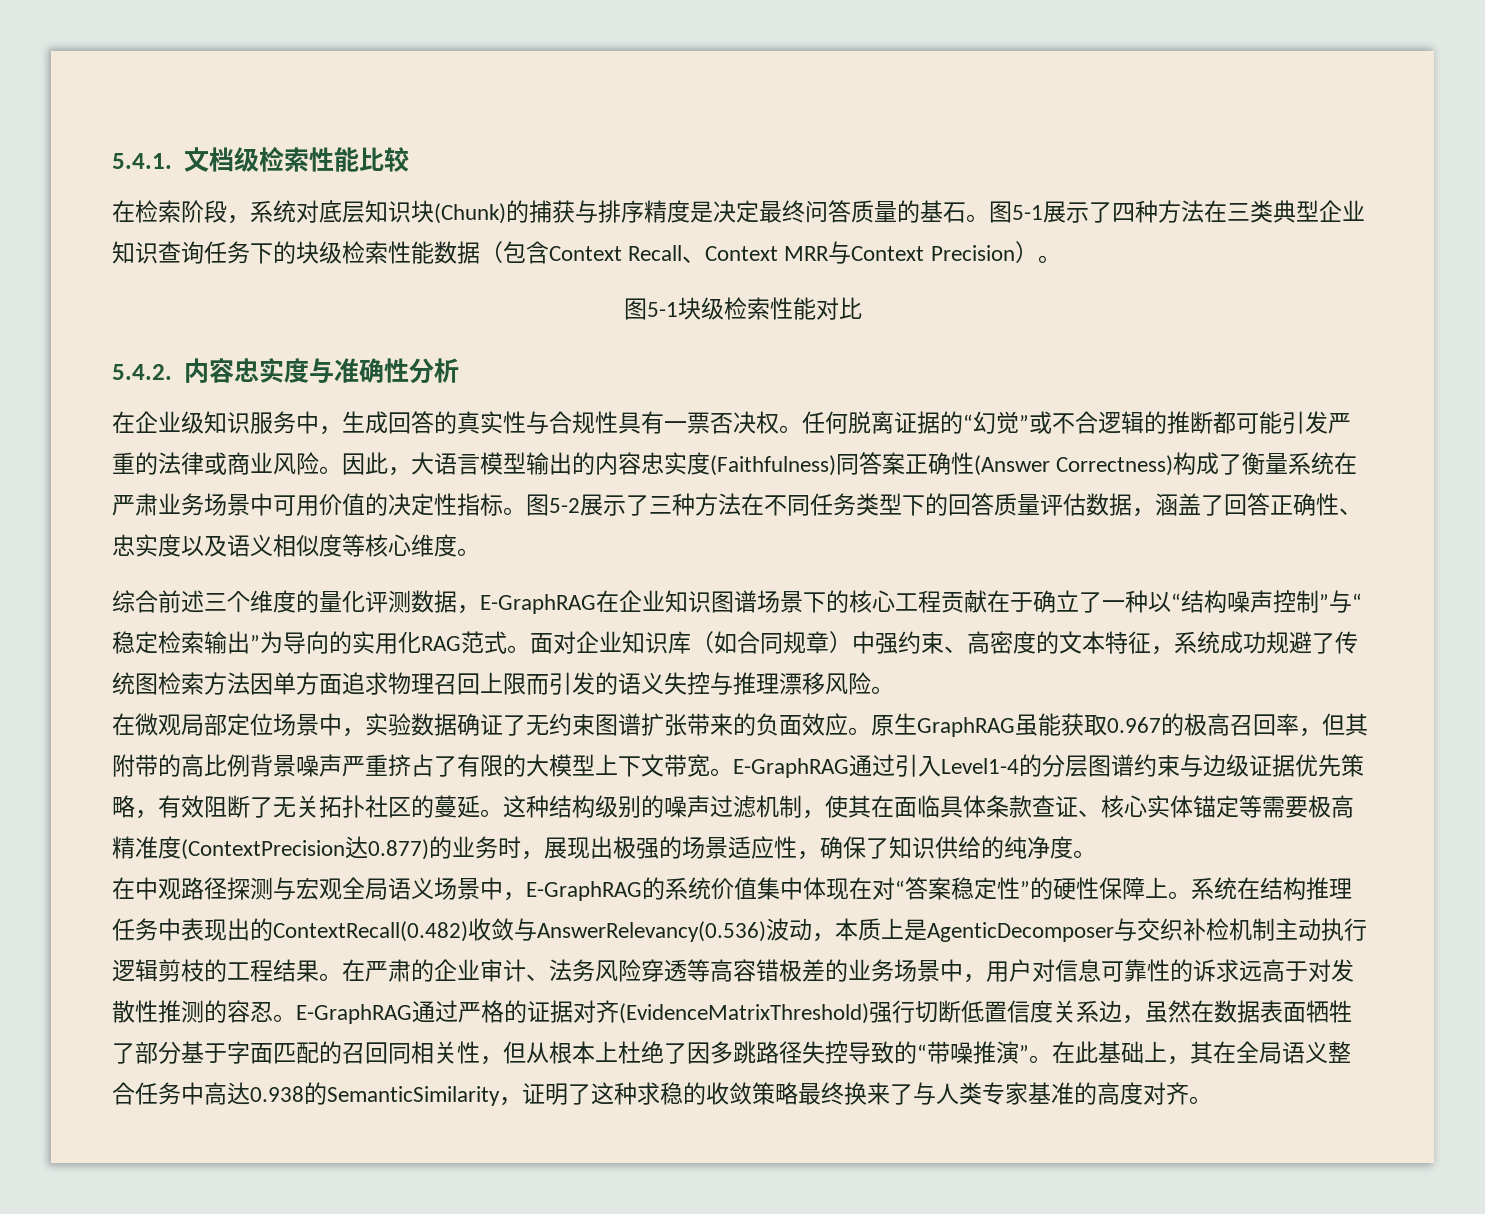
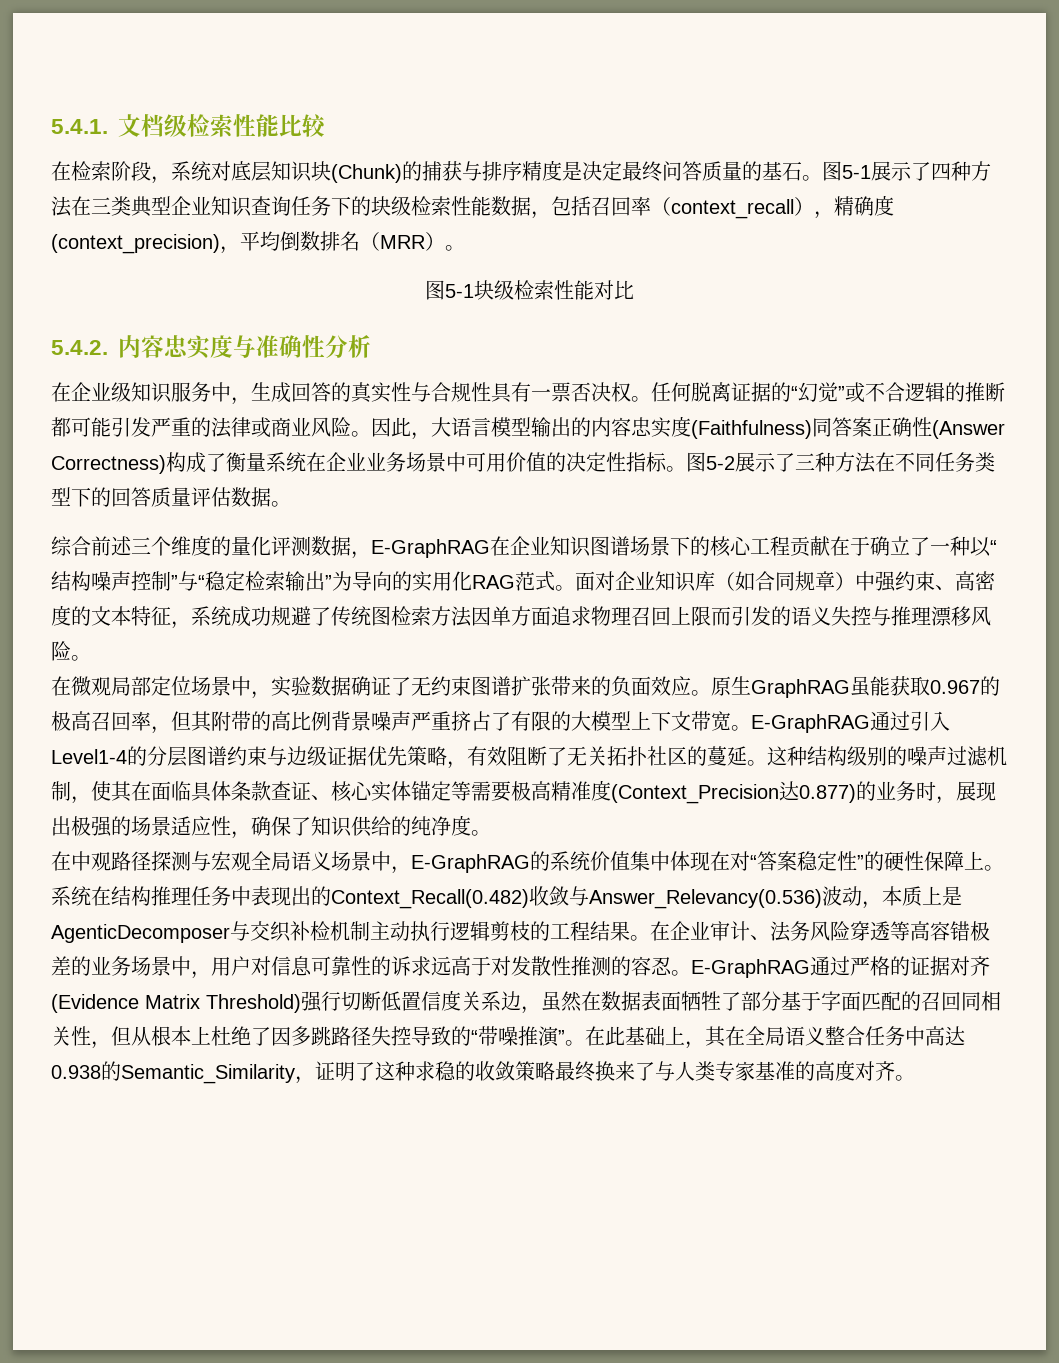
- 图5-1展示了四种方法在三类典型企业知识查询任务下的块级检索性能数据（包含Context Recall、Context MRR与Context Precision）。
+ 图5-1展示了四种方法在三类典型企业知识查询任务下的块级检索性能数据，包括召回率（context_recall），精确度(context_precision)，平均倒数排名（MRR）。
- 因此，大语言模型输出的内容忠实度(Faithfulness)同答案正确性(Answer Correctness)构成了衡量系统在严肃业务场景中可用价值的决定性指标。
+ 因此，大语言模型输出的内容忠实度(Faithfulness)同答案正确性(Answer Correctness)构成了衡量系统在企业业务场景中可用价值的决定性指标。
- 图5-2展示了三种方法在不同任务类型下的回答质量评估数据，涵盖了回答正确性、忠实度以及语义相似度等核心维度。
+ 图5-2展示了三种方法在不同任务类型下的回答质量评估数据。
- 这种结构级别的噪声过滤机制，使其在面临具体条款查证、核心实体锚定等需要极高精准度(ContextPrecision达0.877)的业务时，展现出极强的场景适应性，确保了知识供给的纯净度。
+ 这种结构级别的噪声过滤机制，使其在面临具体条款查证、核心实体锚定等需要极高精准度(Context_Precision达0.877)的业务时，展现出极强的场景适应性，确保了知识供给的纯净度。
- 系统在结构推理任务中表现出的ContextRecall(0.482)收敛与AnswerRelevancy(0.536)波动，本质上是AgenticDecomposer与交织补检机制主动执行逻辑剪枝的工程结果。
+ 系统在结构推理任务中表现出的Context_Recall(0.482)收敛与Answer_Relevancy(0.536)波动，本质上是AgenticDecomposer与交织补检机制主动执行逻辑剪枝的工程结果。
- 在严肃的企业审计、法务风险穿透等高容错极差的业务场景中，用户对信息可靠性的诉求远高于对发散性推测的容忍。
+ 在企业审计、法务风险穿透等高容错极差的业务场景中，用户对信息可靠性的诉求远高于对发散性推测的容忍。
- E-GraphRAG通过严格的证据对齐(EvidenceMatrixThreshold)强行切断低置信度关系边，虽然在数据表面牺牲了部分基于字面匹配的召回同相关性，但从根本上杜绝了因多跳路径失控导致的“带噪推演”。
+ E-GraphRAG通过严格的证据对齐(Evidence Matrix Threshold)强行切断低置信度关系边，虽然在数据表面牺牲了部分基于字面匹配的召回同相关性，但从根本上杜绝了因多跳路径失控导致的“带噪推演”。
- 在此基础上，其在全局语义整合任务中高达0.938的SemanticSimilarity，证明了这种求稳的收敛策略最终换来了与人类专家基准的高度对齐。
+ 在此基础上，其在全局语义整合任务中高达0.938的Semantic_Similarity，证明了这种求稳的收敛策略最终换来了与人类专家基准的高度对齐。

